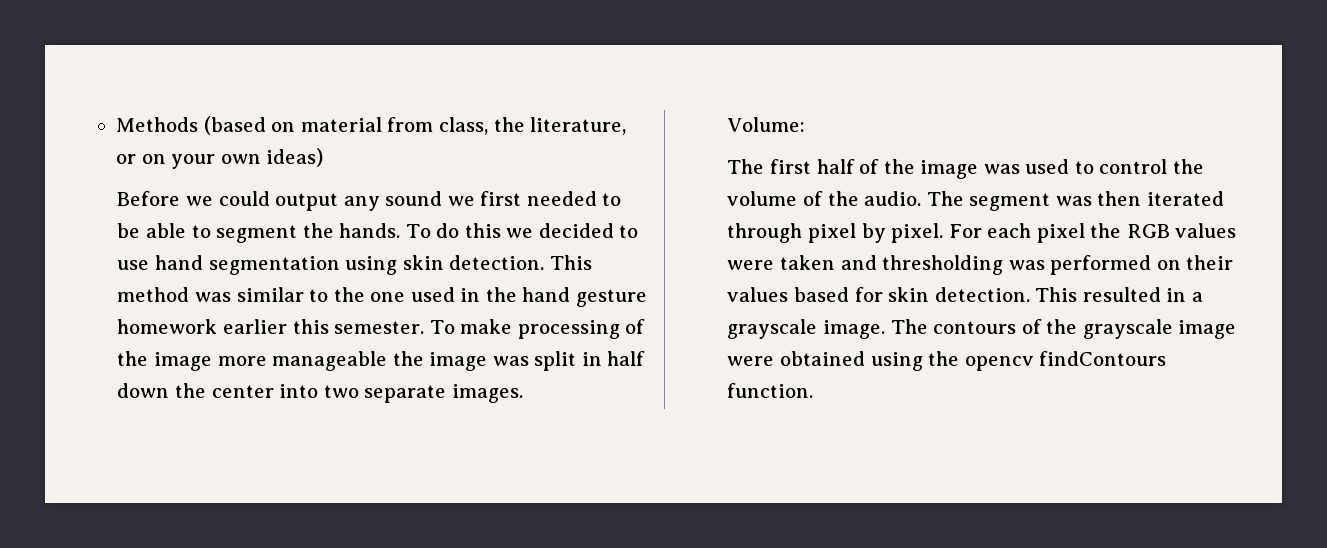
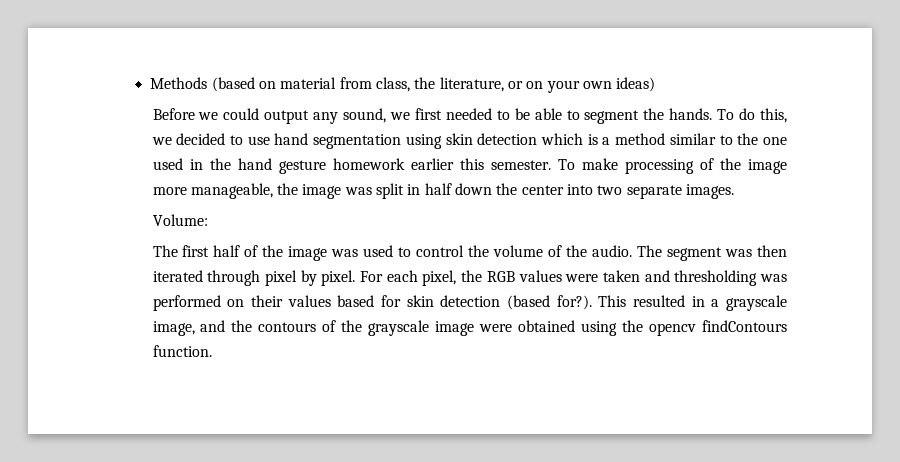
- Before we could output any sound we first needed to be able to segment the hands.
+ Before we could output any sound, we first needed to be able to segment the hands.
- To do this we decided to use hand segmentation using skin detection. This method was similar to the one used in the hand gesture homework earlier this semester.
+ To do this, we decided to use hand segmentation using skin detection which is a method similar to the one used in the hand gesture homework earlier this semester.
- To make processing of the image more manageable the image was split in half down the center into two separate images.
+ To make processing of the image more manageable, the image was split in half down the center into two separate images.
- For each pixel the RGB values were taken and thresholding was performed on their values based for skin detection.
+ For each pixel, the RGB values were taken and thresholding was performed on their values based for skin detection (based for?).
- This resulted in a grayscale image. The contours of the grayscale image were obtained using the opencv findContours function.
+ This resulted in a grayscale image, and the contours of the grayscale image were obtained using the opencv findContours function.

